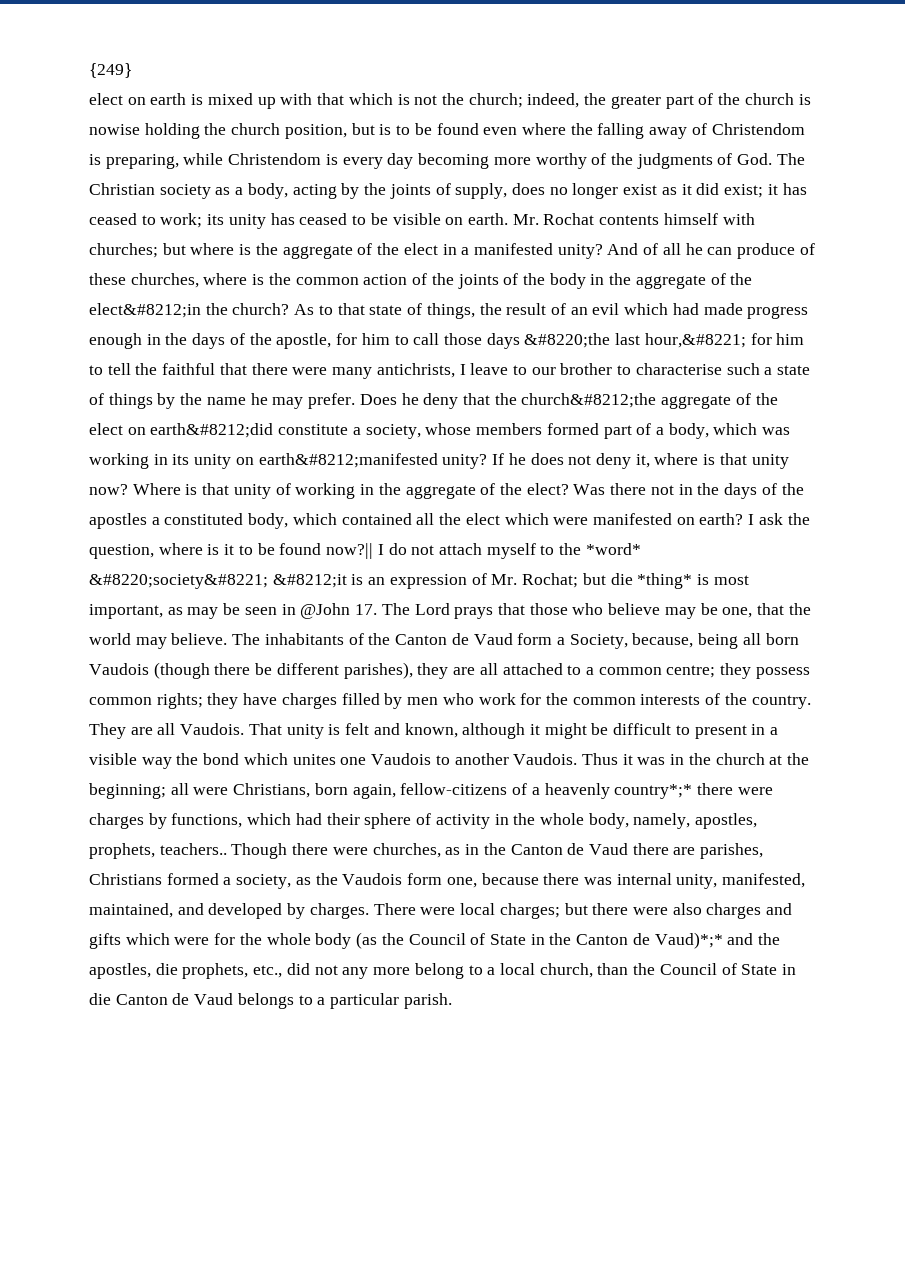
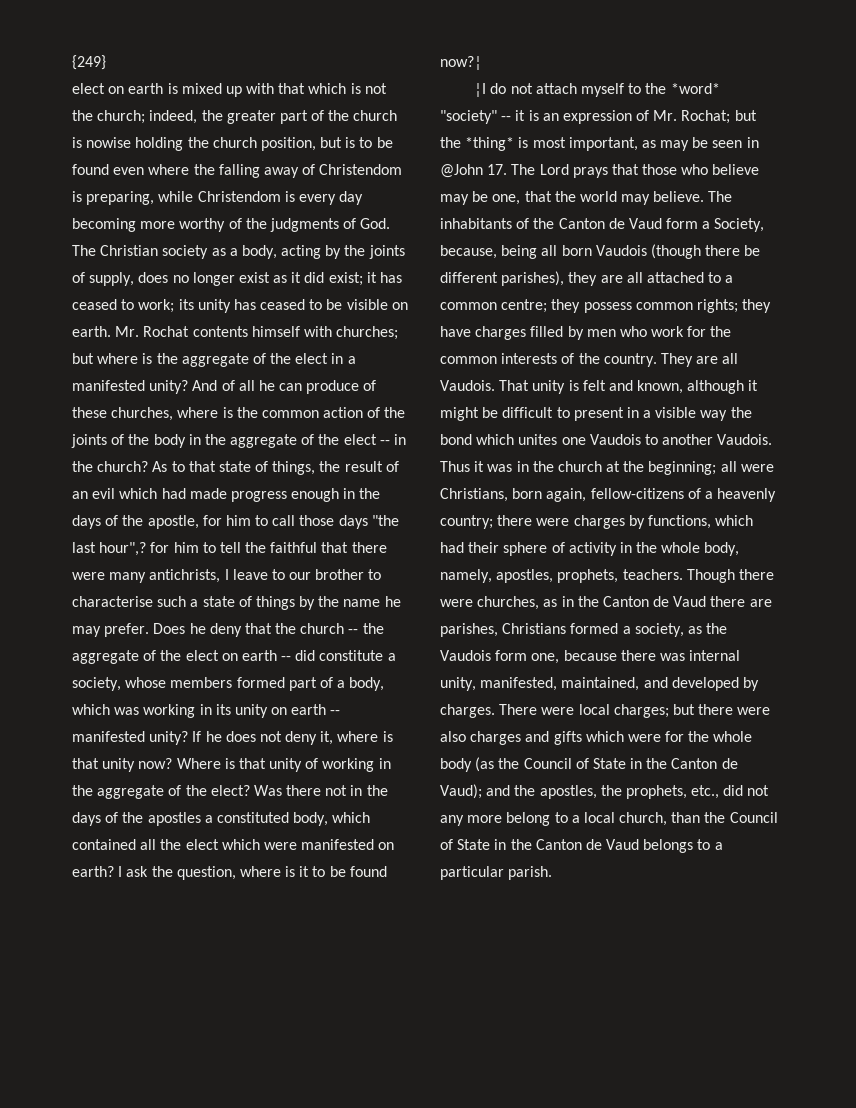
- And of all he can produce of these churches, where is the common action of the joints of the body in the aggregate of the elect&#8212;in the church?
+ And of all he can produce of these churches, where is the common action of the joints of the body in the aggregate of the elect -- in the church?
- As to that state of things, the result of an evil which had made progress enough in the days of the apostle, for him to call those days &#8220;the last hour,&#8221; for him to tell the faithful that there were many antichrists, I leave to our brother to characterise such a state of things by the name he may prefer.
+ As to that state of things, the result of an evil which had made progress enough in the days of the apostle, for him to call those days "the last hour",? for him to tell the faithful that there were many antichrists, I leave to our brother to characterise such a state of things by the name he may prefer.
- Does he deny that the church&#8212;the aggregate of the elect on earth&#8212;did constitute a society, whose members formed part of a body, which was working in its unity on earth&#8212;manifested unity?
+ Does he deny that the church -- the aggregate of the elect on earth -- did constitute a society, whose members formed part of a body, which was working in its unity on earth -- manifested unity?
- I ask the question, where is it to be found now?|| I do not attach myself to the *word* &#8220;society&#8221; &#8212;it is an expression of Mr. Rochat; but die *thing* is most important, as may be seen in @John 17. The Lord prays that those who believe may be one, that the world may believe.
+ I ask the question, where is it to be found now?¦
+ ¦I do not attach myself to the *word* "society" -- it is an expression of Mr. Rochat; but the *thing* is most important, as may be seen in @John 17. The Lord prays that those who believe may be one, that the world may believe.
- Thus it was in the church at the beginning; all were Christians, born again, fellow-citizens of a heavenly country*;* there were charges by functions, which had their sphere of activity in the whole body, namely, apostles, prophets, teachers..
+ Thus it was in the church at the beginning; all were Christians, born again, fellow-citizens of a heavenly country; there were charges by functions, which had their sphere of activity in the whole body, namely, apostles, prophets, teachers.
- There were local charges; but there were also charges and gifts which were for the whole body (as the Council of State in the Canton de Vaud)*;* and the apostles, die prophets, etc., did not any more belong to a local church, than the Council of State in die Canton de Vaud belongs to a particular parish.
+ There were local charges; but there were also charges and gifts which were for the whole body (as the Council of State in the Canton de Vaud); and the apostles, the prophets, etc., did not any more belong to a local church, than the Council of State in the Canton de Vaud belongs to a particular parish.

